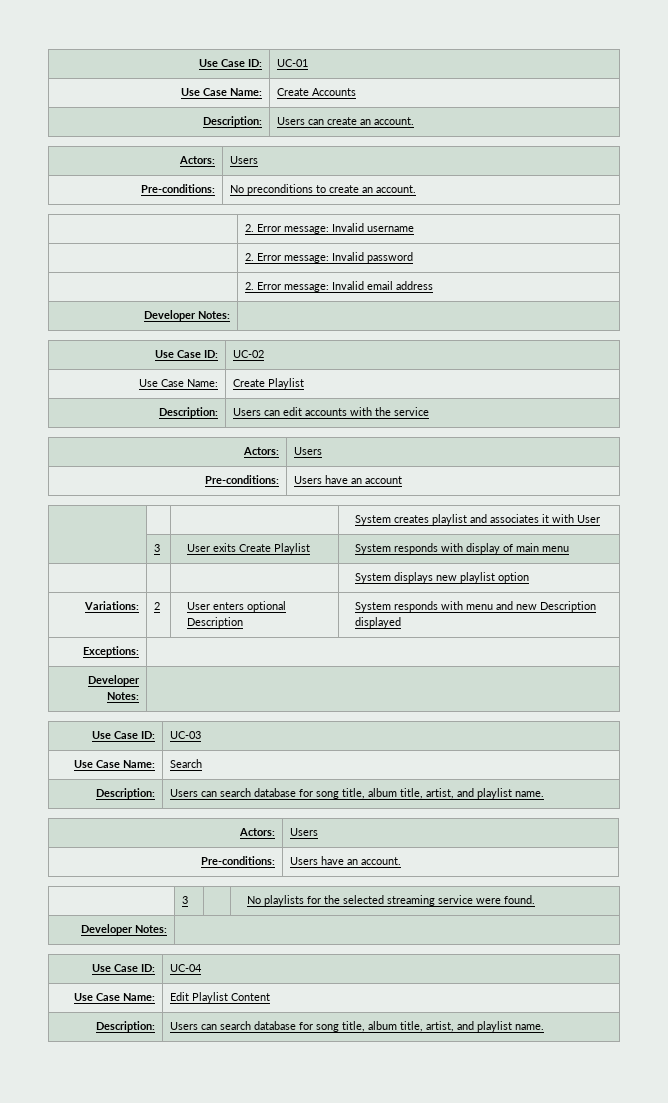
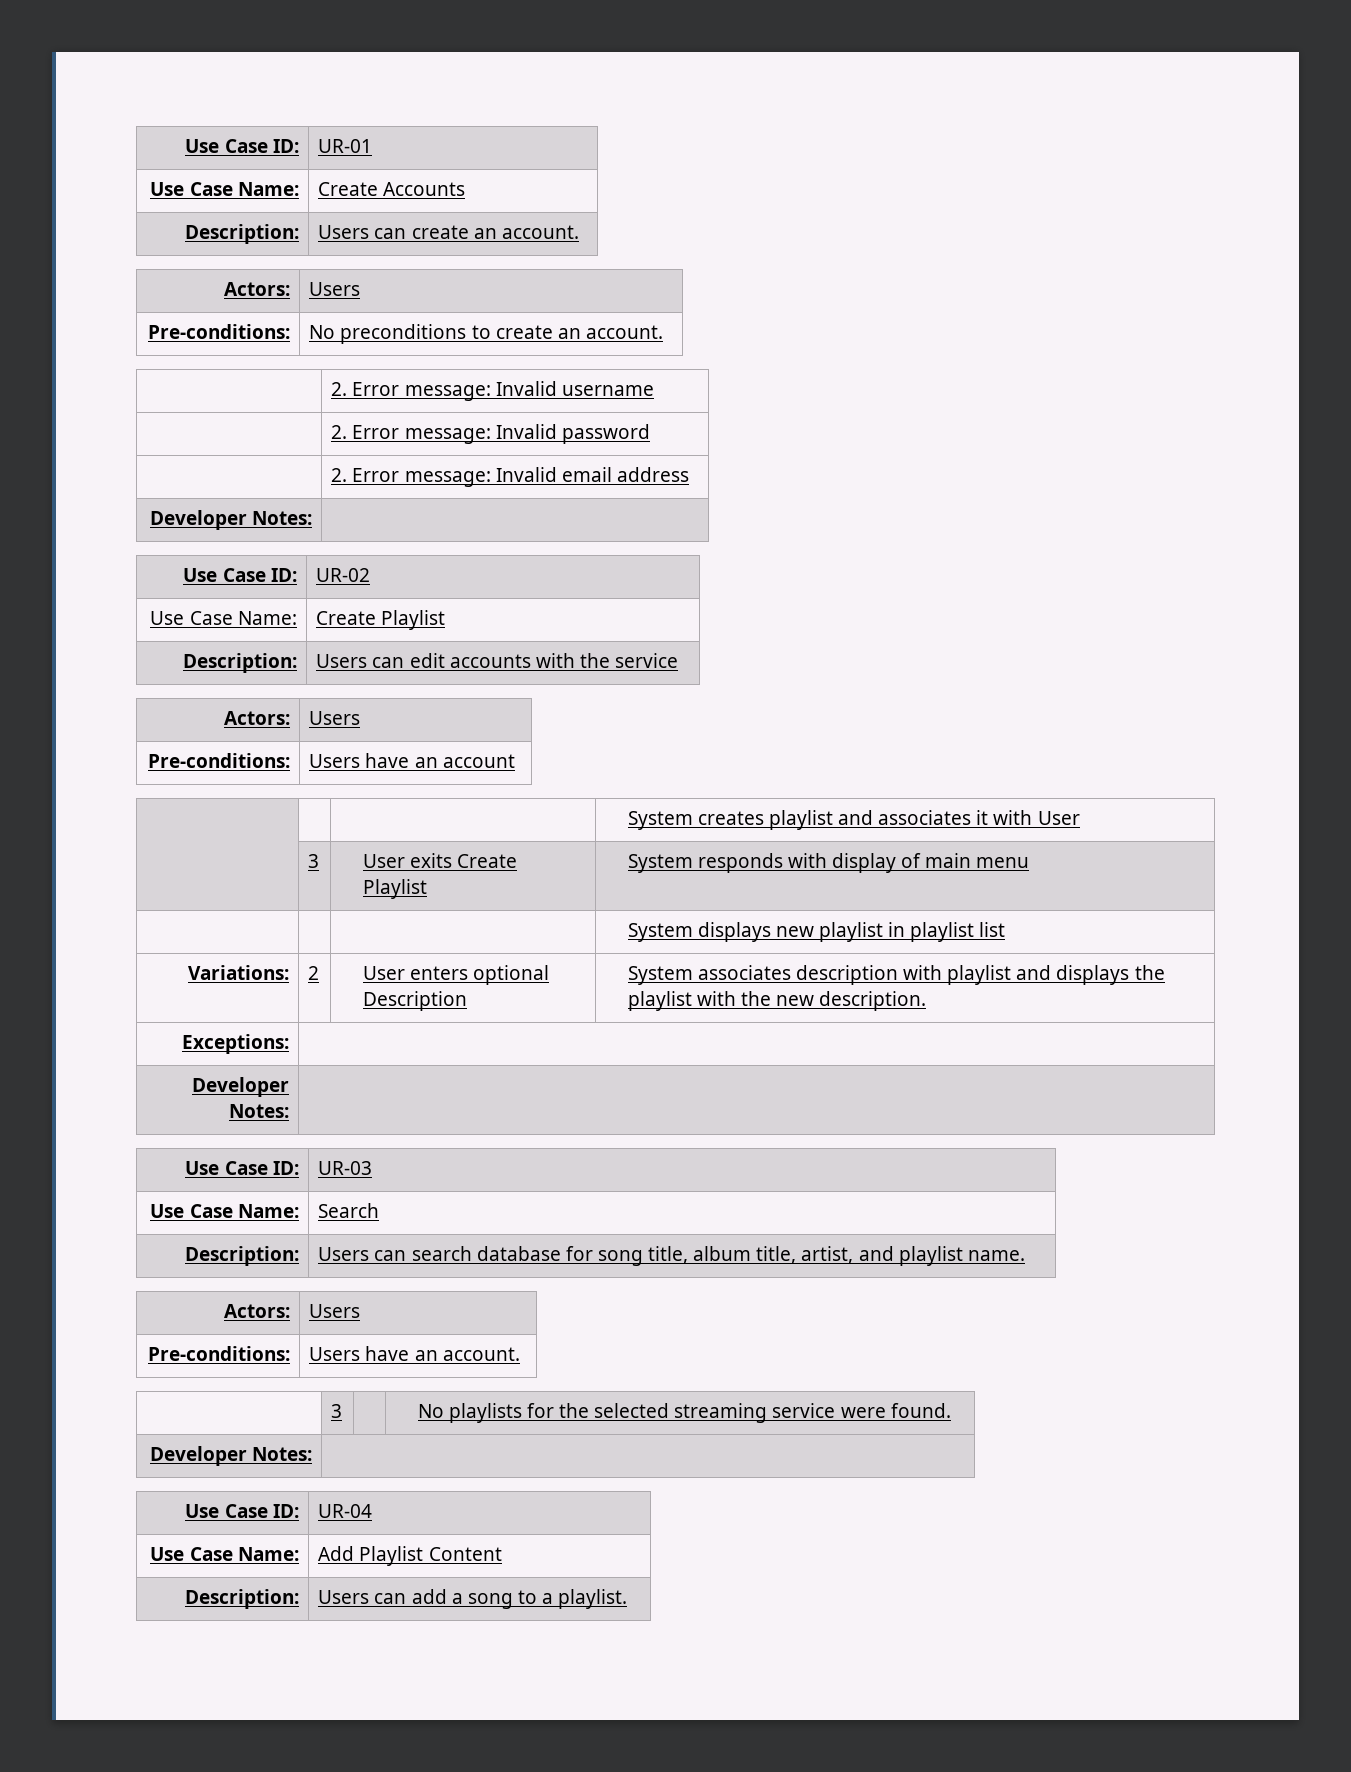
- Use Case ID: | UC-01
+ Use Case ID: | UR-01
- Use Case ID: | UC-02
+ Use Case ID: | UR-02
- | | | System displays new playlist option
+ | | | System displays new playlist in playlist list
- Variations: | 2 | User enters optional Description | System responds with menu and new Description displayed
+ Variations: | 2 | User enters optional Description | System associates description with playlist and displays the playlist with the new description.
- Use Case ID: | UC-03
+ Use Case ID: | UR-03
- Use Case ID: | UC-04
- Use Case Name: | Edit Playlist Content
- Description: | Users can search database for song title, album title, artist, and playlist name.
+ Use Case ID: | UR-04
+ Use Case Name: | Add Playlist Content
+ Description: | Users can add a song to a playlist.

